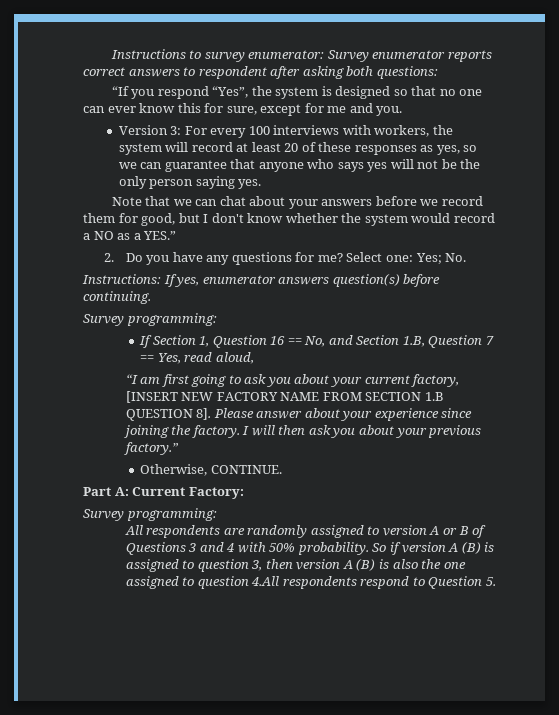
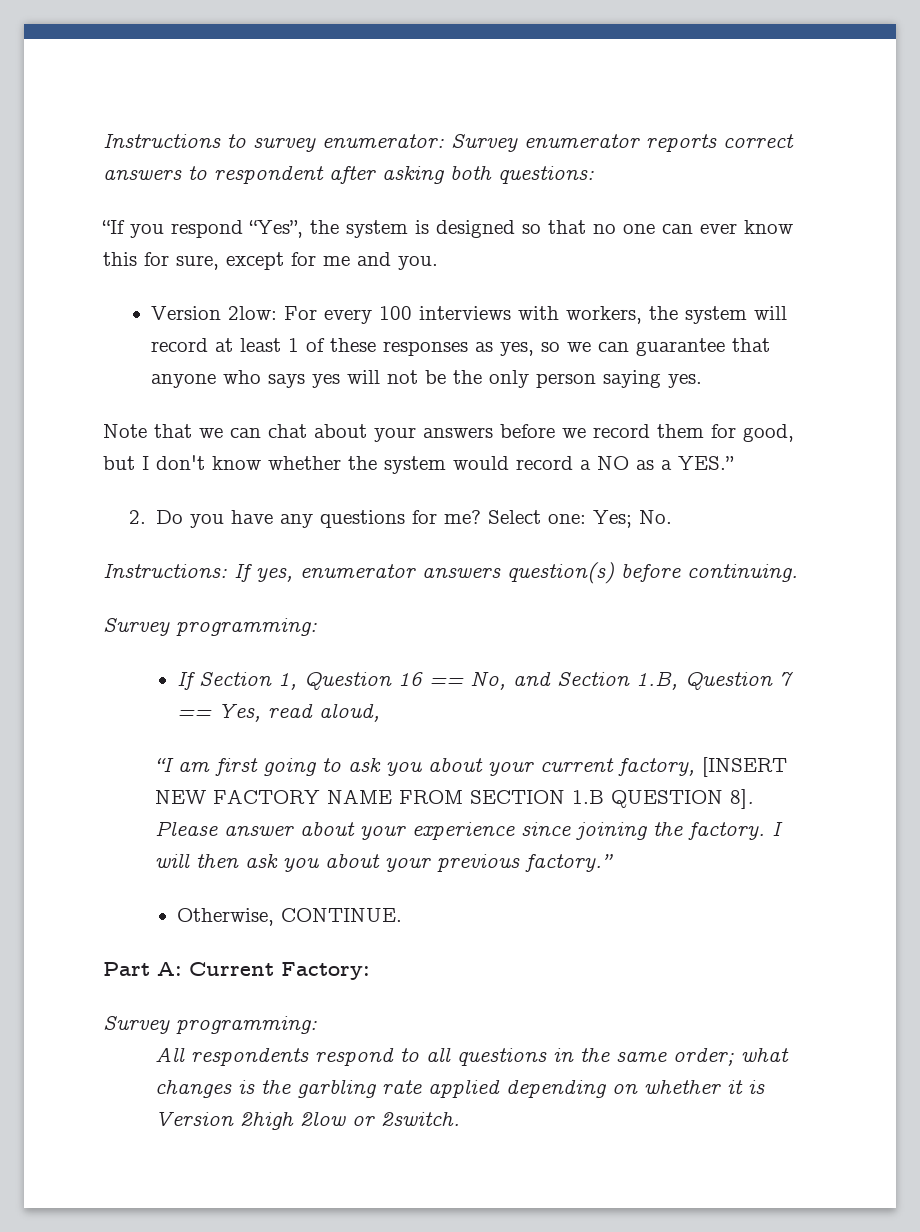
- Version 3: For every 100 interviews with workers, the system will record at least 20 of these responses as yes, so we can guarantee that anyone who says yes will not be the only person saying yes.
+ Version 2low: For every 100 interviews with workers, the system will record at least 1 of these responses as yes, so we can guarantee that anyone who says yes will not be the only person saying yes.
- All respondents are randomly assigned to version A or B of Questions 3 and 4 with 50% probability. So if version A (B) is assigned to question 3, then version A (B) is also the one assigned to question 4.All respondents respond to Question 5.
+ All respondents respond to all questions in the same order; what changes is the garbling rate applied depending on whether it is Version 2high 2low or 2switch.

